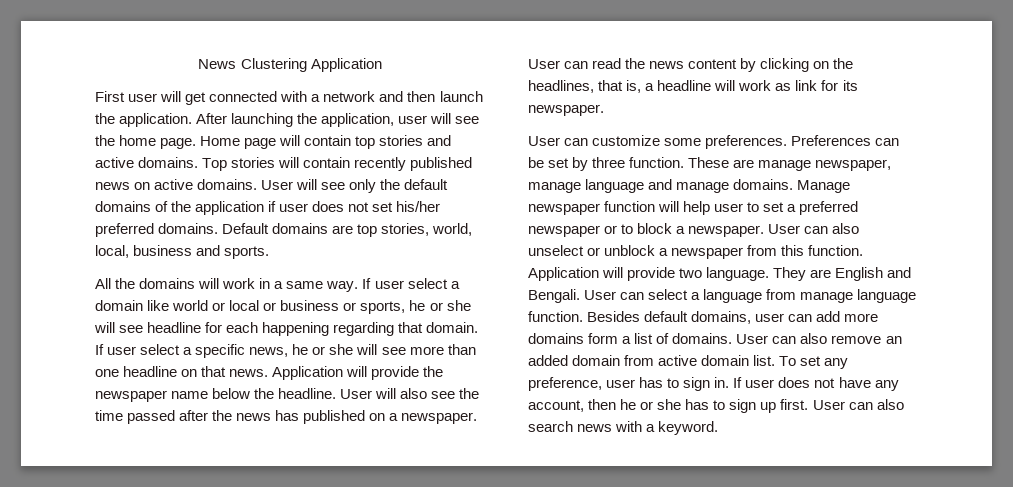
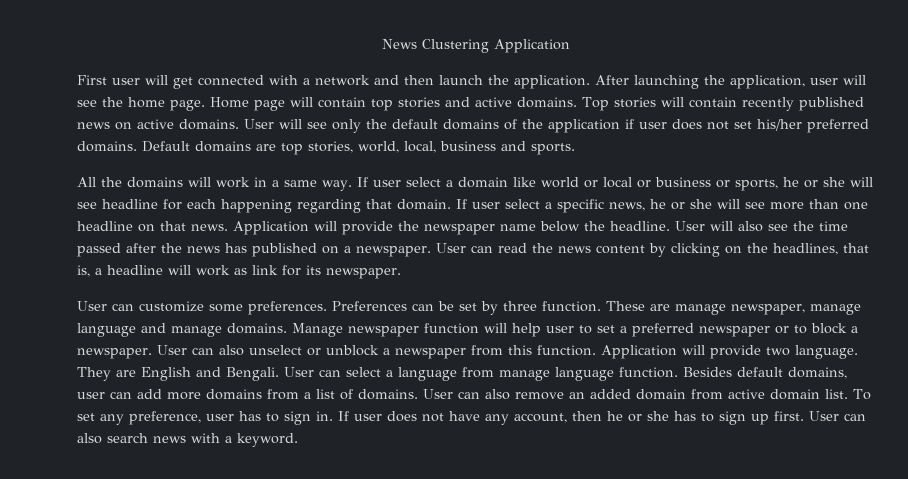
- Besides default domains, user can add more domains form a list of domains.
+ Besides default domains, user can add more domains from a list of domains.

